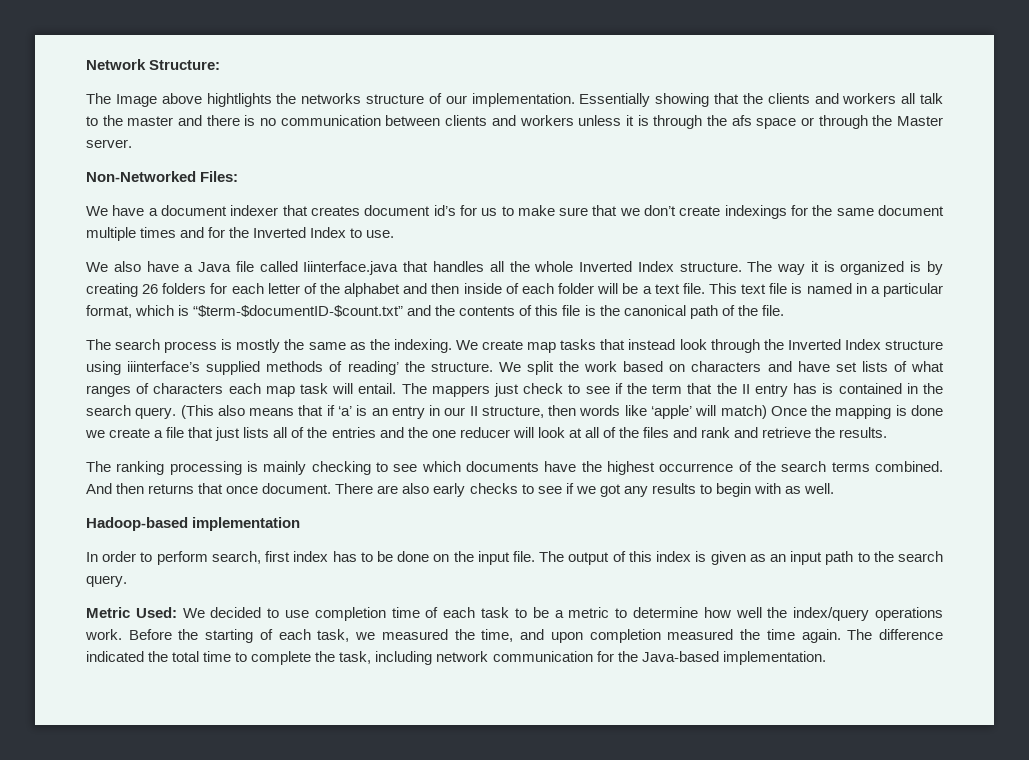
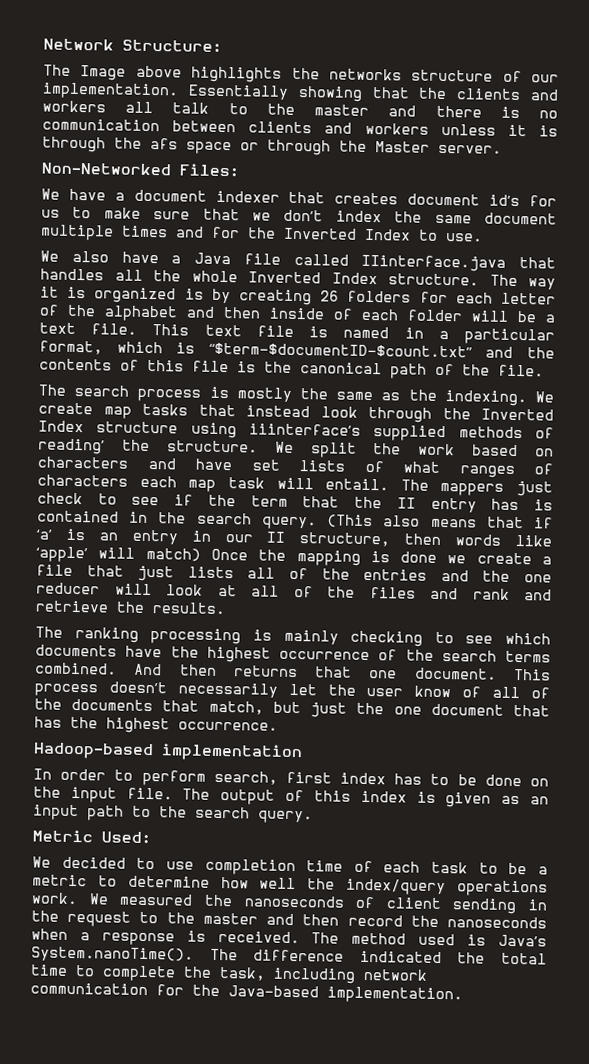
- The Image above hightlights the networks structure of our implementation.
+ The Image above highlights the networks structure of our implementation.
- We have a document indexer that creates document id’s for us to make sure that we don’t create indexings for the same document multiple times and for the Inverted Index to use.
+ We have a document indexer that creates document id’s for us to make sure that we don’t index the same document multiple times and for the Inverted Index to use.
- We also have a Java file called Iiinterface.java that handles all the whole Inverted Index structure.
+ We also have a Java file called IIinterface.java that handles all the whole Inverted Index structure.
- And then returns that once document. There are also early checks to see if we got any results to begin with as well.
+ And then returns that one document. This process doesn’t necessarily let the user know of all of the documents that match, but just the one document that has the highest occurrence.
- Metric Used: We decided to use completion time of each task to be a metric to determine how well the index/query operations work.
+ Metric Used:
+ We decided to use completion time of each task to be a metric to determine how well the index/query operations work.
- Before the starting of each task, we measured the time, and upon completion measured the time again. The difference indicated the total time to complete the task, including network communication for the Java-based implementation.
+ We measured the nanoseconds of client sending in the request to the master and then record the nanoseconds when a response is received. The method used is Java’s System.nanoTime(). The difference indicated the total time to complete the task, including network communication for the Java-based implementation.

